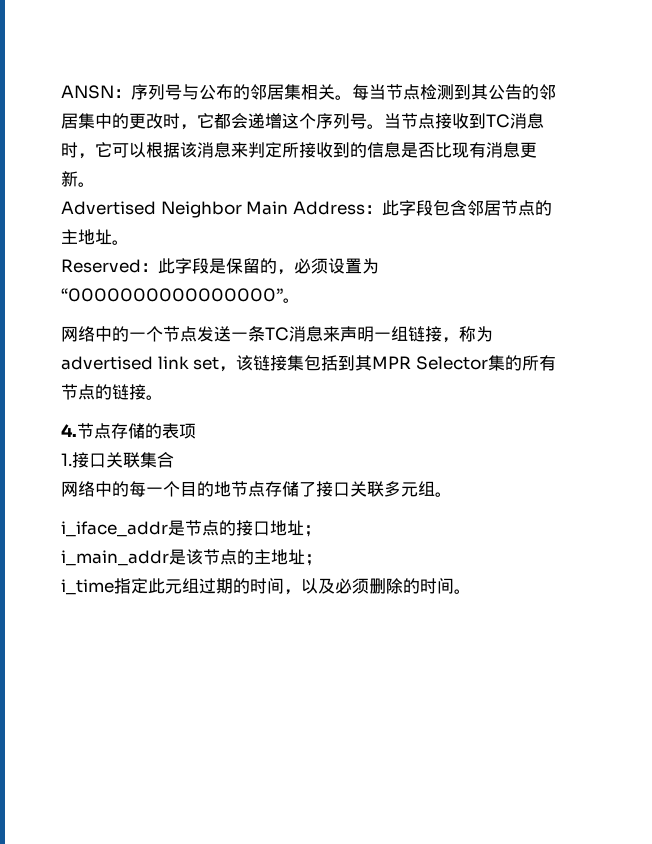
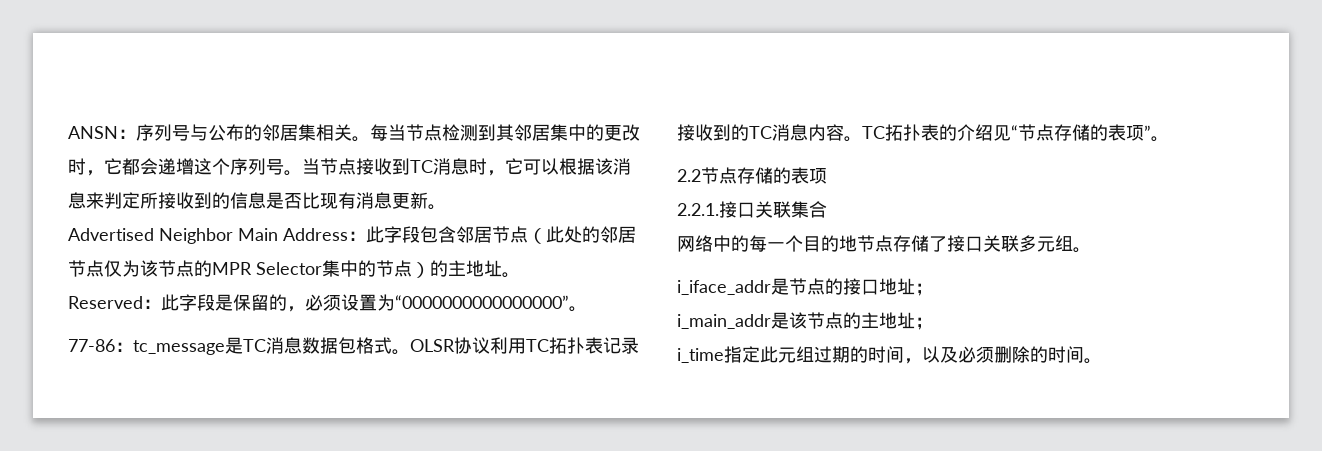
- 每当节点检测到其公告的邻居集中的更改时，它都会递增这个序列号。
+ 每当节点检测到其邻居集中的更改时，它都会递增这个序列号。
- Advertised Neighbor Main Address：此字段包含邻居节点的主地址。
+ Advertised Neighbor Main Address：此字段包含邻居节点（此处的邻居节点仅为该节点的MPR Selector集中的节点）的主地址。
- 网络中的一个节点发送一条TC消息来声明一组链接，称为advertised link set，该链接集包括到其MPR Selector集的所有节点的链接。
- 4.节点存储的表项
+ 77-86：tc_message是TC消息数据包格式。OLSR协议利用TC拓扑表记录接收到的TC消息内容。TC拓扑表的介绍见“节点存储的表项”。
+ 2.2节点存储的表项
- 1.接口关联集合
+ 2.2.1.接口关联集合

